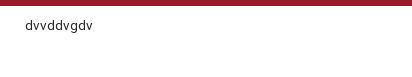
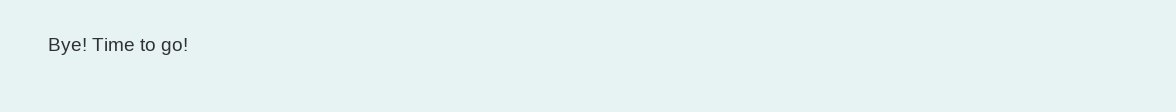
- dvvddvgdv
+ Bye! Time to go!

